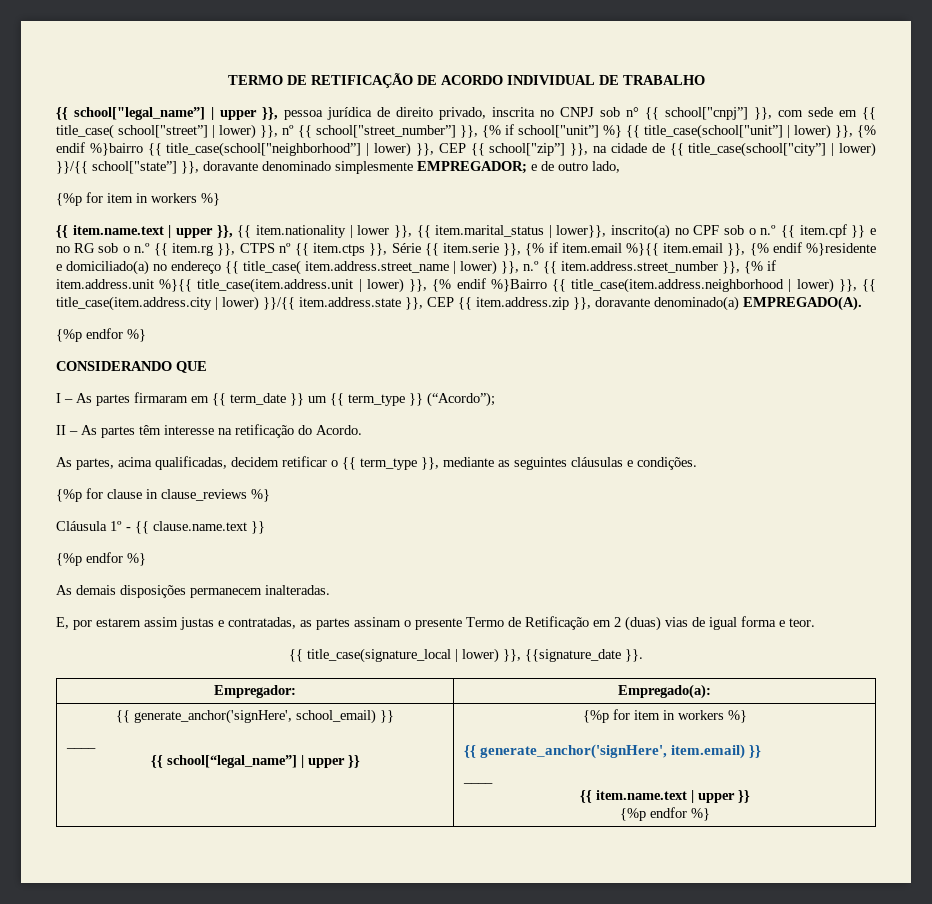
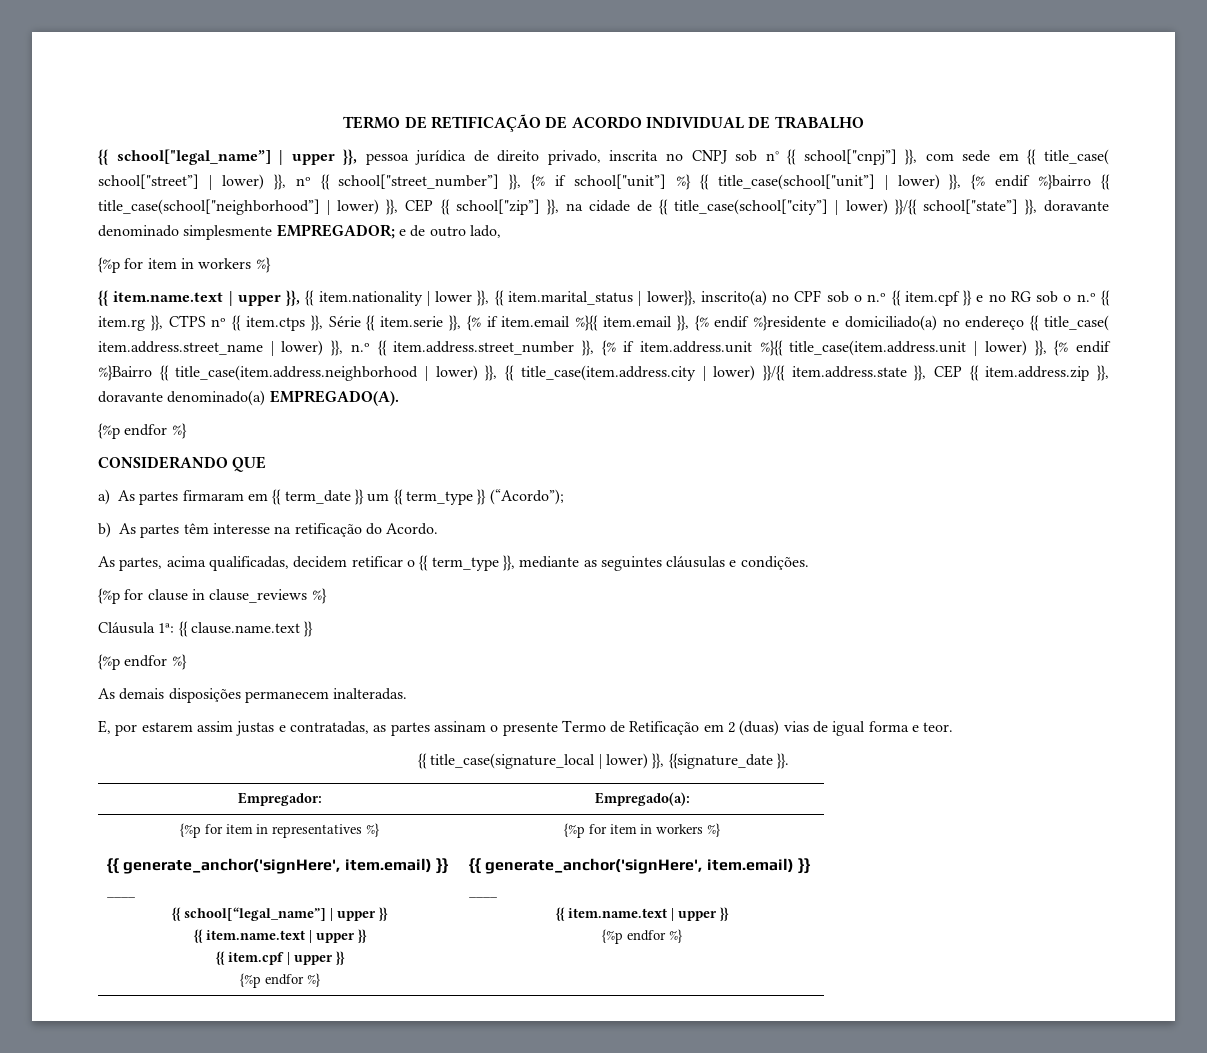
- I – As partes firmaram em {{ term_date }} um {{ term_type }} (“Acordo”);
+ a) As partes firmaram em {{ term_date }} um {{ term_type }} (“Acordo”);
- II – As partes têm interesse na retificação do Acordo.
+ b) As partes têm interesse na retificação do Acordo.
- Cláusula 1º - {{ clause.name.text }}
+ Cláusula 1ª: {{ clause.name.text }}
- {{ generate_anchor('signHere', school_email) }}
+ {%p for item in representatives %}
+ {{ generate_anchor('signHere', item.email) }}
  {{ school[“legal_name”] | upper }}
+ {{ item.name.text | upper }}
+ {{ item.cpf | upper }}
+ {%p endfor %}

